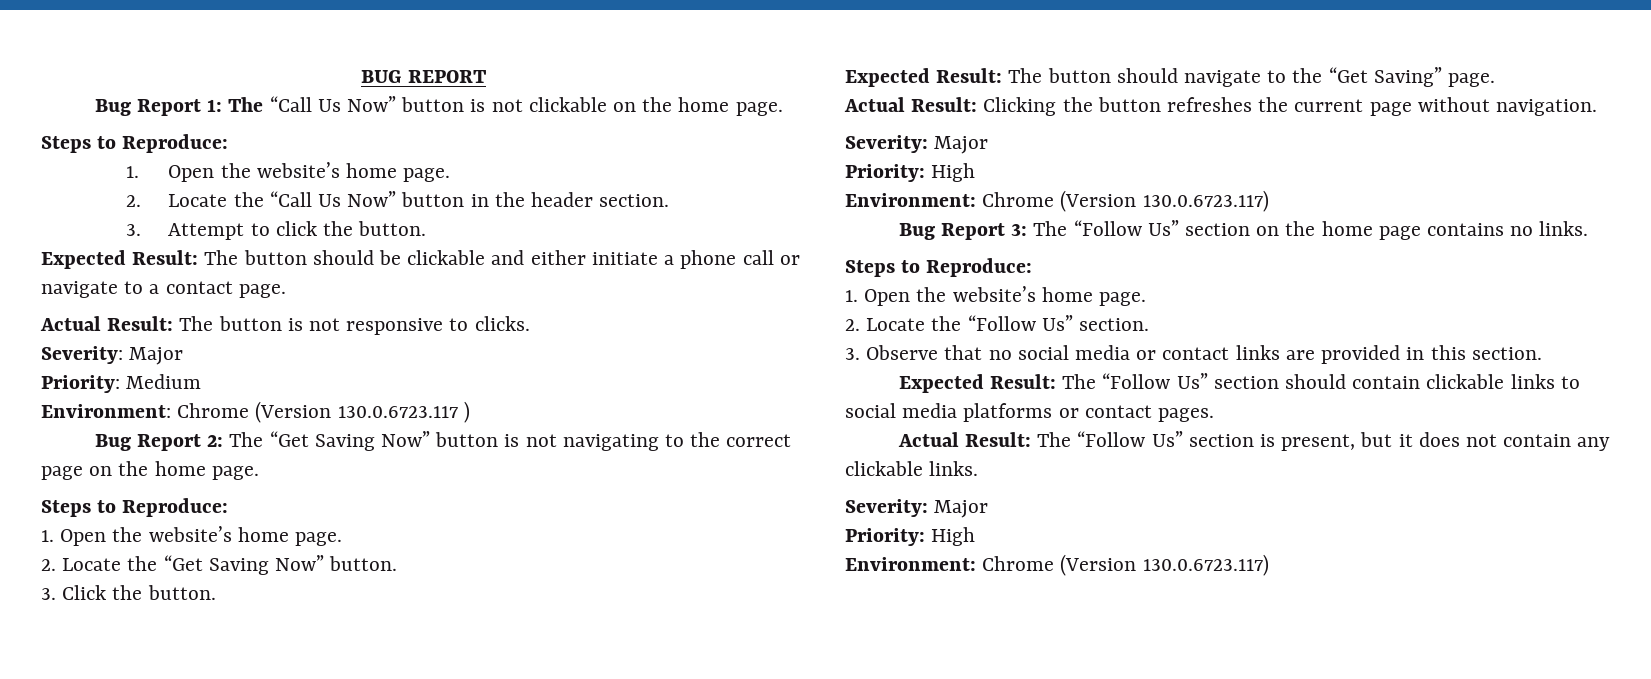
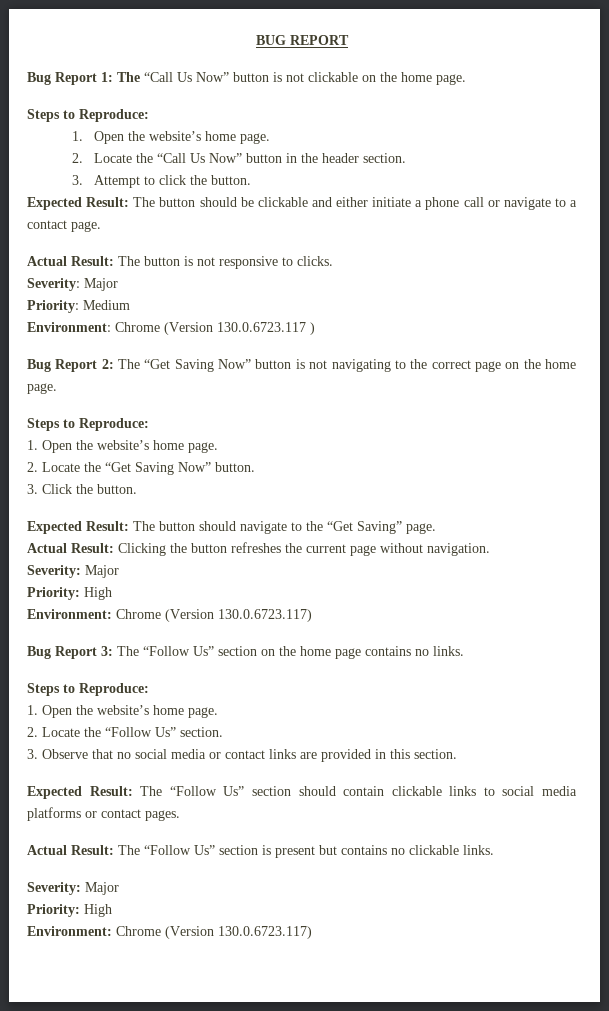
- Actual Result: The “Follow Us” section is present, but it does not contain any clickable links.
+ Actual Result: The “Follow Us” section is present but contains no clickable links.

